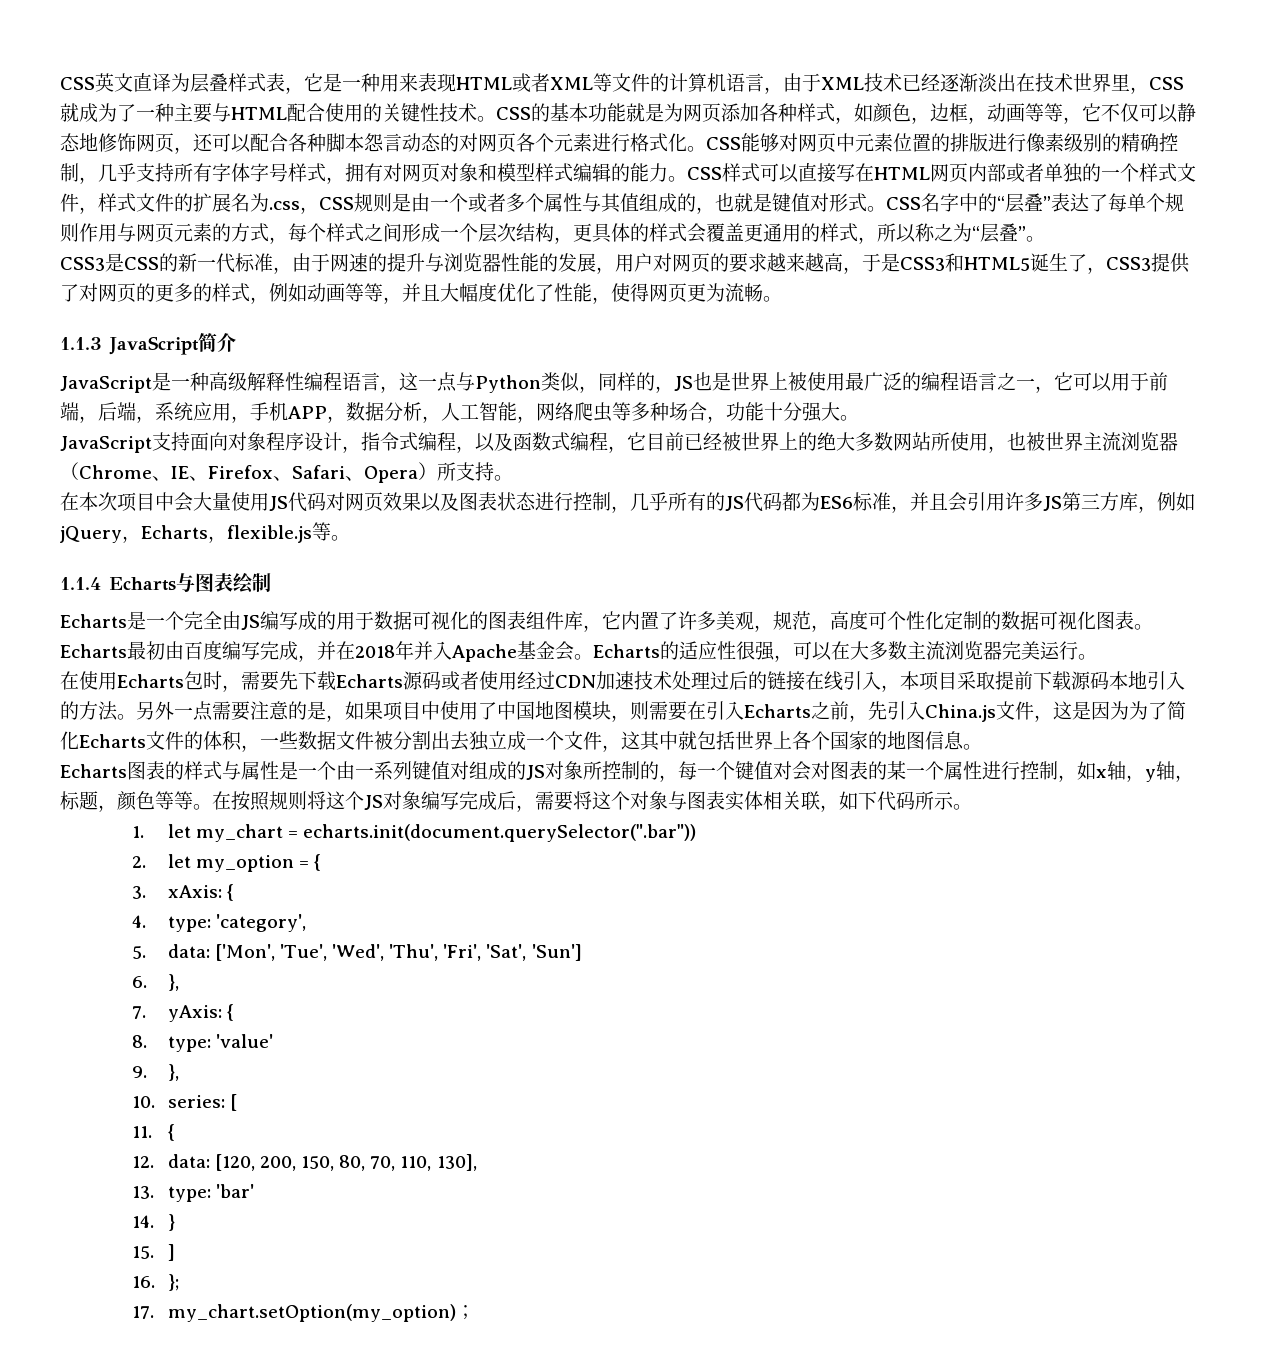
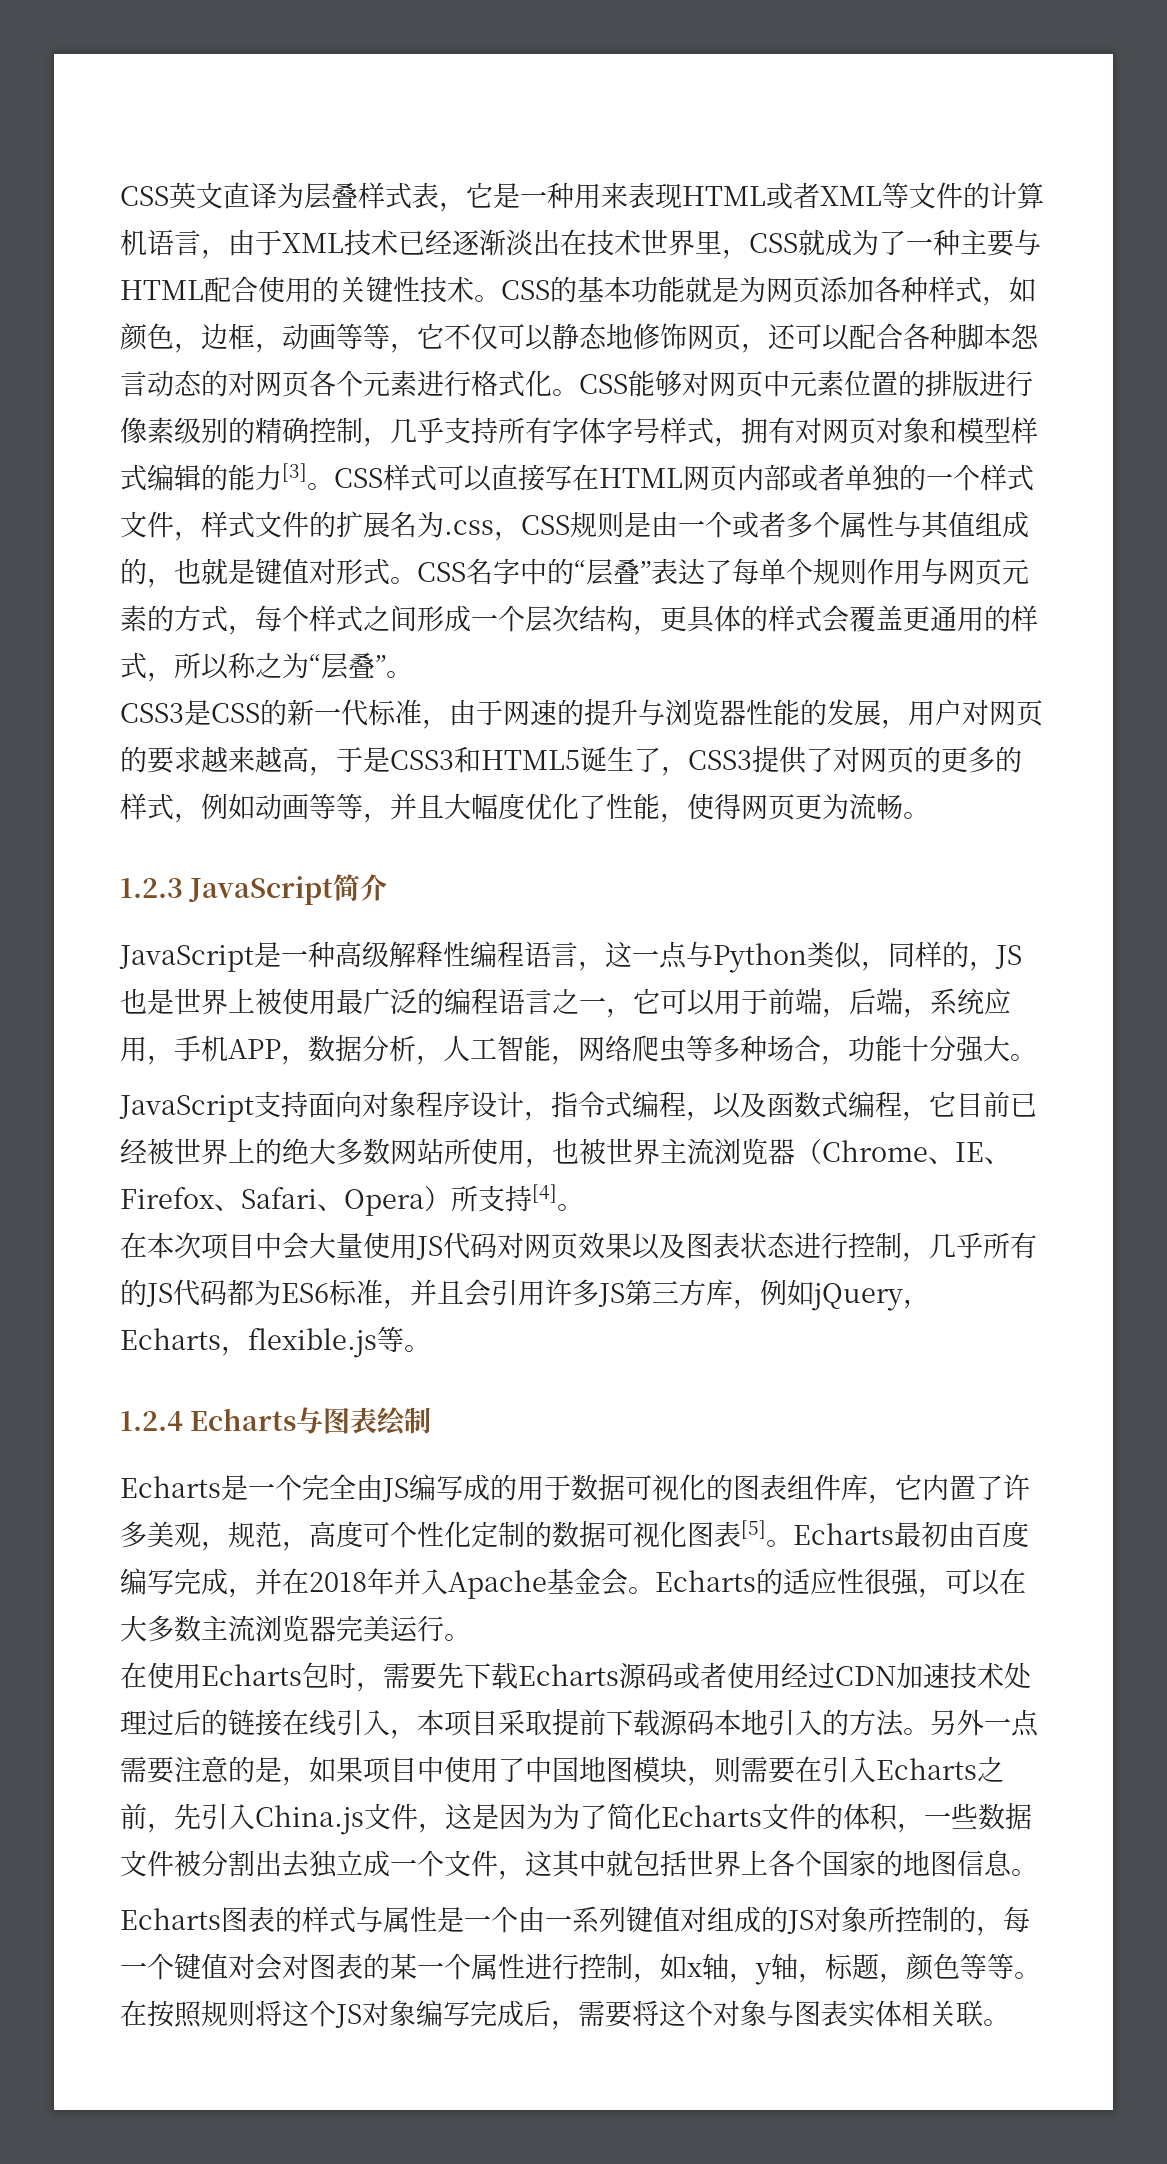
- CSS能够对网页中元素位置的排版进行像素级别的精确控制，几乎支持所有字体字号样式，拥有对网页对象和模型样式编辑的能力。
+ CSS能够对网页中元素位置的排版进行像素级别的精确控制，几乎支持所有字体字号样式，拥有对网页对象和模型样式编辑的能力[3]。
- 1.1.3 JavaScript简介
+ 1.2.3 JavaScript简介
- JavaScript支持面向对象程序设计，指令式编程，以及函数式编程，它目前已经被世界上的绝大多数网站所使用，也被世界主流浏览器（Chrome、IE、Firefox、Safari、Opera）所支持。
+ JavaScript支持面向对象程序设计，指令式编程，以及函数式编程，它目前已经被世界上的绝大多数网站所使用，也被世界主流浏览器（Chrome、IE、Firefox、Safari、Opera）所支持[4]。
- 1.1.4 Echarts与图表绘制
+ 1.2.4 Echarts与图表绘制
- Echarts是一个完全由JS编写成的用于数据可视化的图表组件库，它内置了许多美观，规范，高度可个性化定制的数据可视化图表。
+ Echarts是一个完全由JS编写成的用于数据可视化的图表组件库，它内置了许多美观，规范，高度可个性化定制的数据可视化图表[5]。
- 在按照规则将这个JS对象编写完成后，需要将这个对象与图表实体相关联，如下代码所示。
- 1. let my_chart = echarts.init(document.querySelector(".bar"))
- 2. let my_option = {
- 3. xAxis: {
- 4. type: 'category',
- 5. data: ['Mon', 'Tue', 'Wed', 'Thu', 'Fri', 'Sat', 'Sun']
- 6. },
- 7. yAxis: {
- 8. type: 'value'
- 9. },
- 10. series: [
- 11. {
- 12. data: [120, 200, 150, 80, 70, 110, 130],
- 13. type: 'bar'
- 14. }
- 15. ]
- 16. };
- 17. my_chart.setOption(my_option)；
+ 在按照规则将这个JS对象编写完成后，需要将这个对象与图表实体相关联。

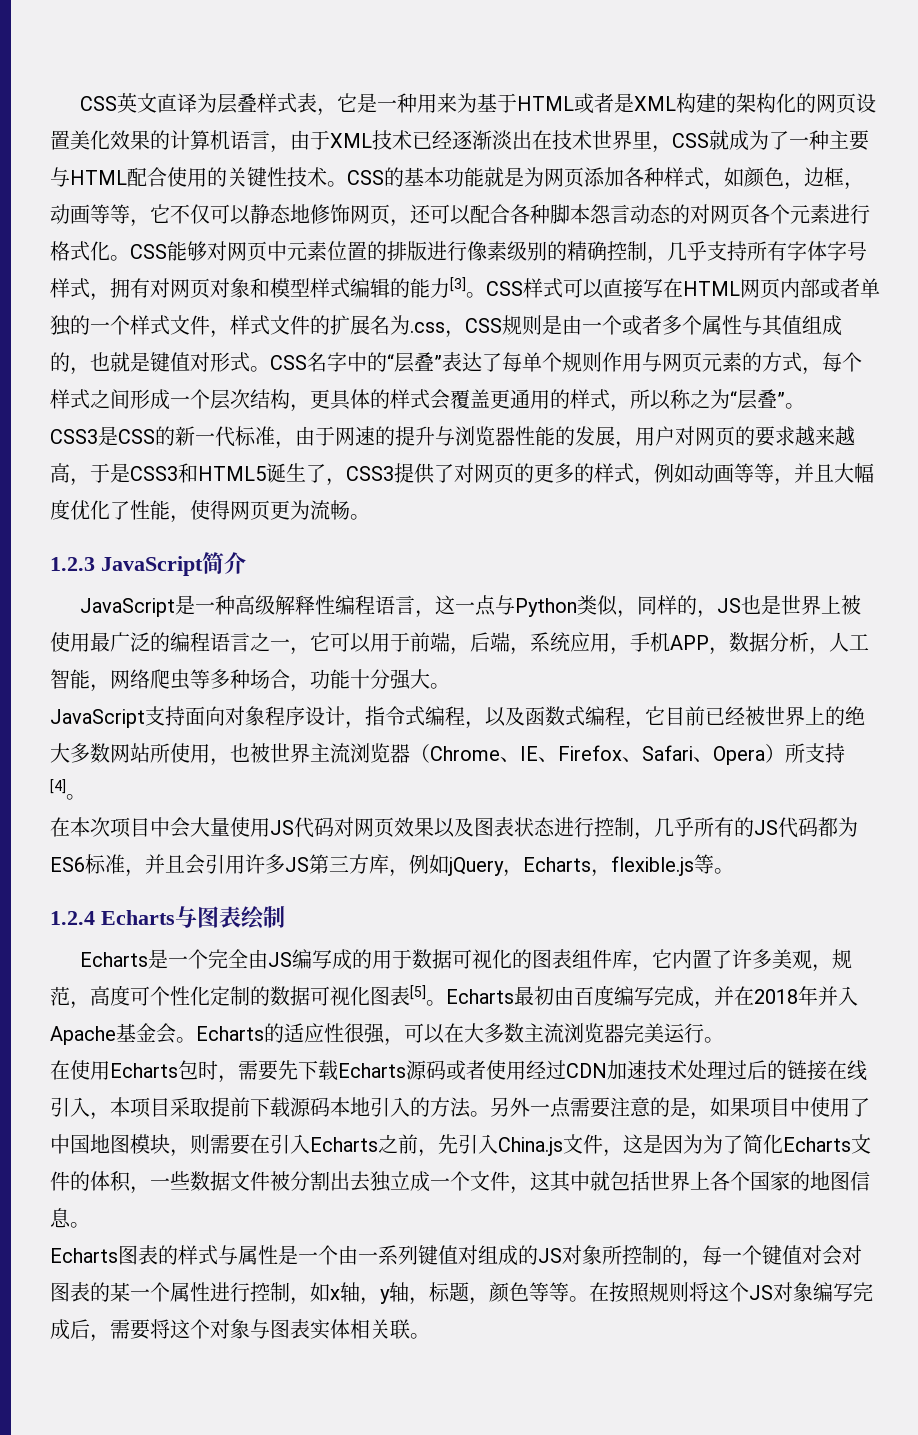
- CSS英文直译为层叠样式表，它是一种用来表现HTML或者XML等文件的计算机语言，由于XML技术已经逐渐淡出在技术世界里，CSS就成为了一种主要与HTML配合使用的关键性技术。
+ CSS英文直译为层叠样式表，它是一种用来为基于HTML或者是XML构建的架构化的网页设置美化效果的计算机语言，由于XML技术已经逐渐淡出在技术世界里，CSS就成为了一种主要与HTML配合使用的关键性技术。

